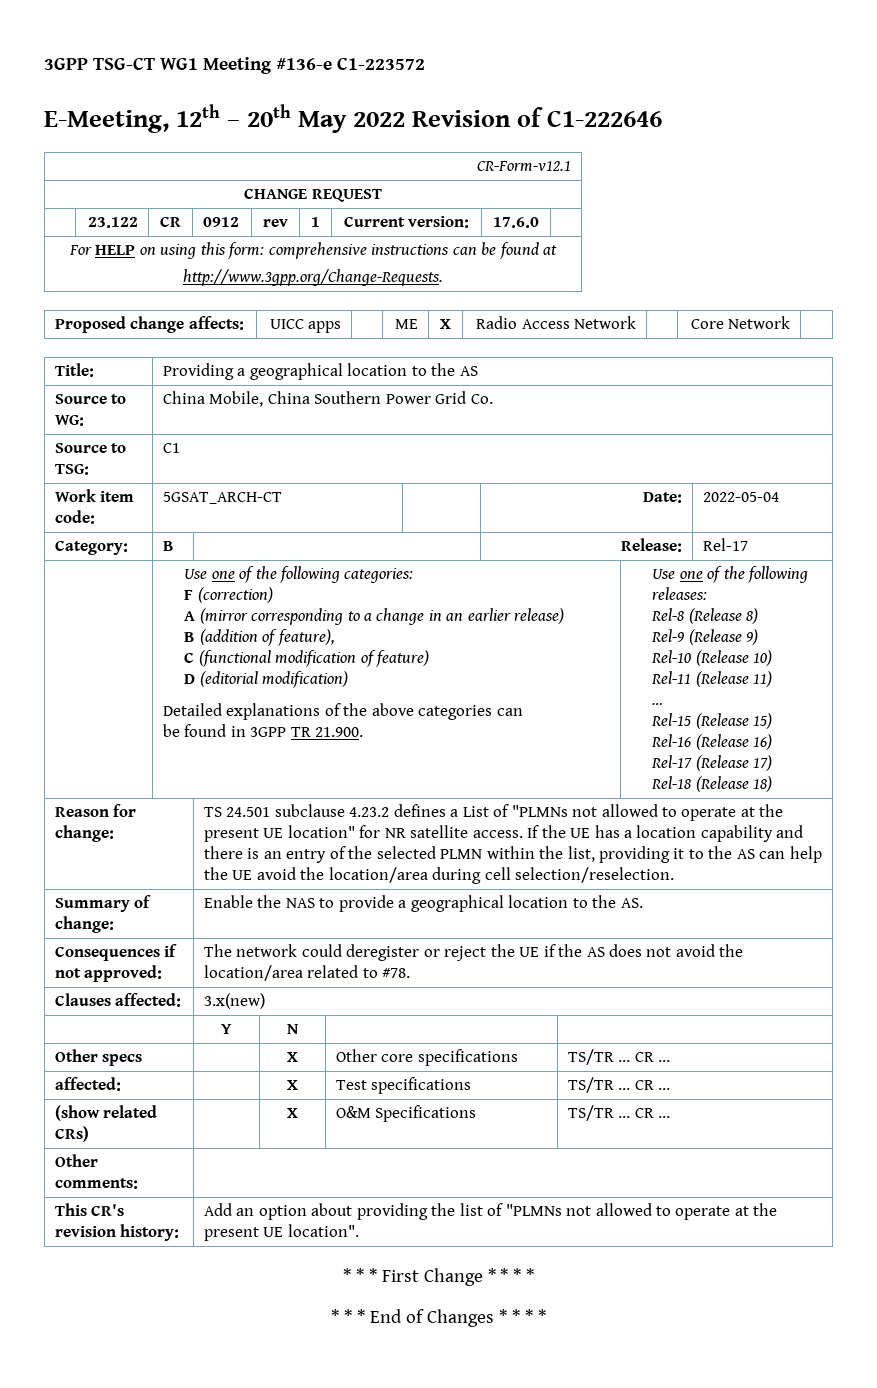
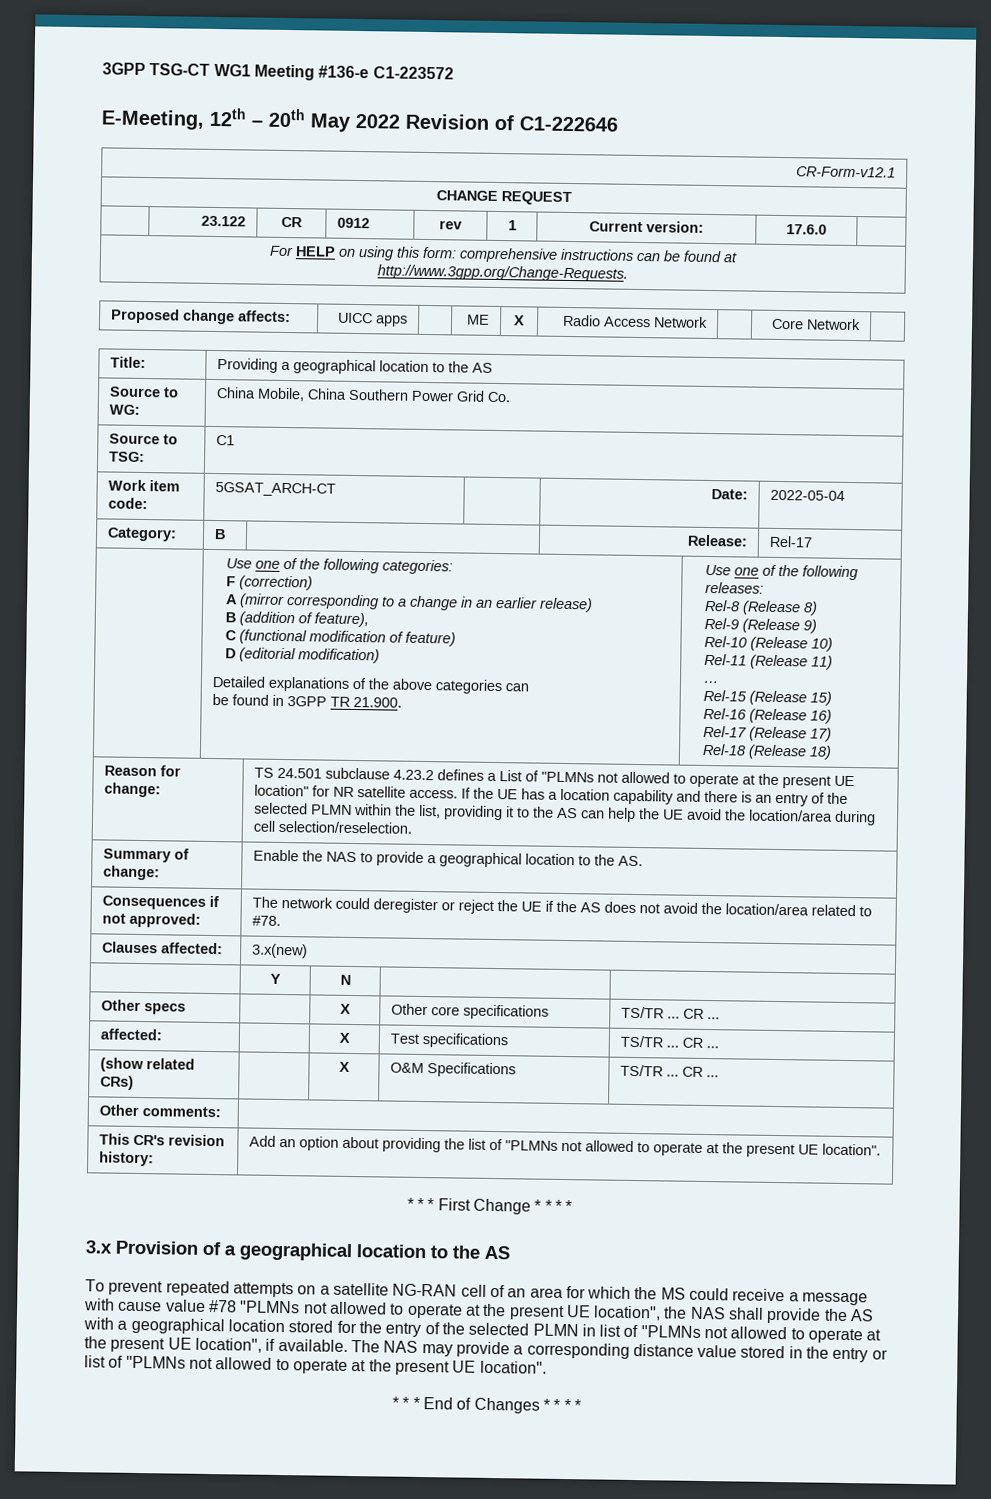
+ 3.x Provision of a geographical location to the AS
+ To prevent repeated attempts on a satellite NG-RAN cell of an area for which the MS could receive a message with cause value #78 "PLMNs not allowed to operate at the present UE location", the NAS shall provide the AS with a geographical location stored for the entry of the selected PLMN in list of "PLMNs not allowed to operate at the present UE location", if available. The NAS may provide a corresponding distance value stored in the entry or list of "PLMNs not allowed to operate at the present UE location".

